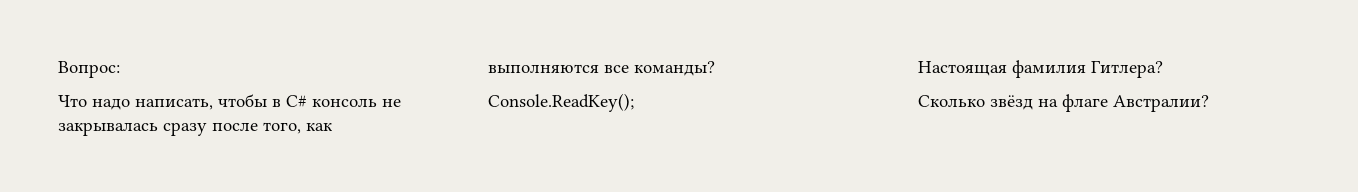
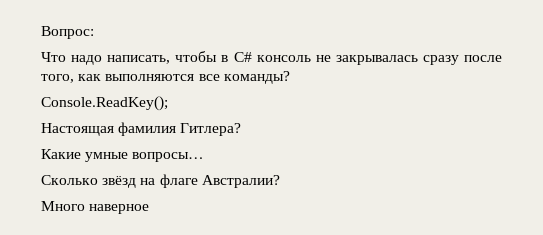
+ Какие умные вопросы…
+ Много наверное

